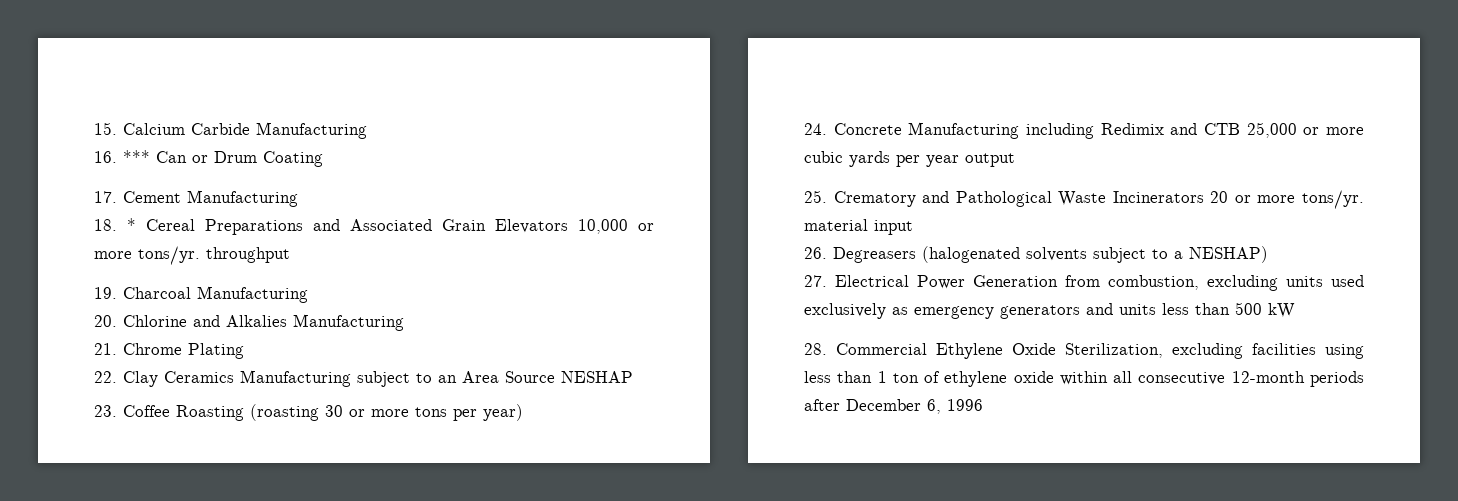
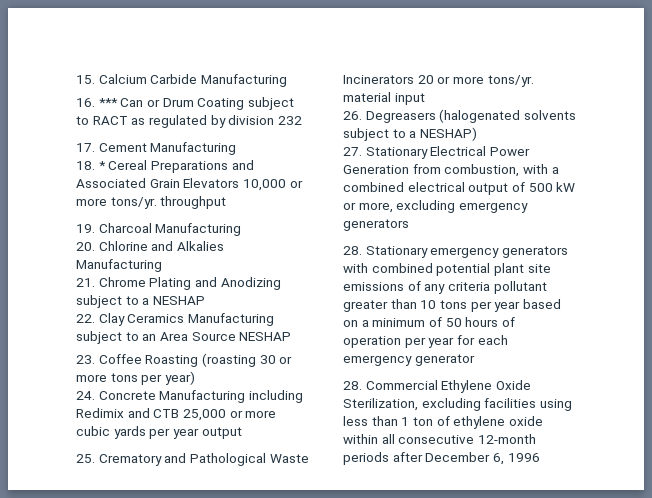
- 16. *** Can or Drum Coating
+ 16. *** Can or Drum Coating subject to RACT as regulated by division 232
- 21. Chrome Plating
+ 21. Chrome Plating and Anodizing subject to a NESHAP
- 27. Electrical Power Generation from combustion, excluding units used exclusively as emergency generators and units less than 500 kW
+ 27. Stationary Electrical Power Generation from combustion, with a combined electrical output of 500 kW or more, excluding emergency generators
+ 28. Stationary emergency generators with combined potential plant site emissions of any criteria pollutant greater than 10 tons per year based on a minimum of 50 hours of operation per year for each emergency generator

